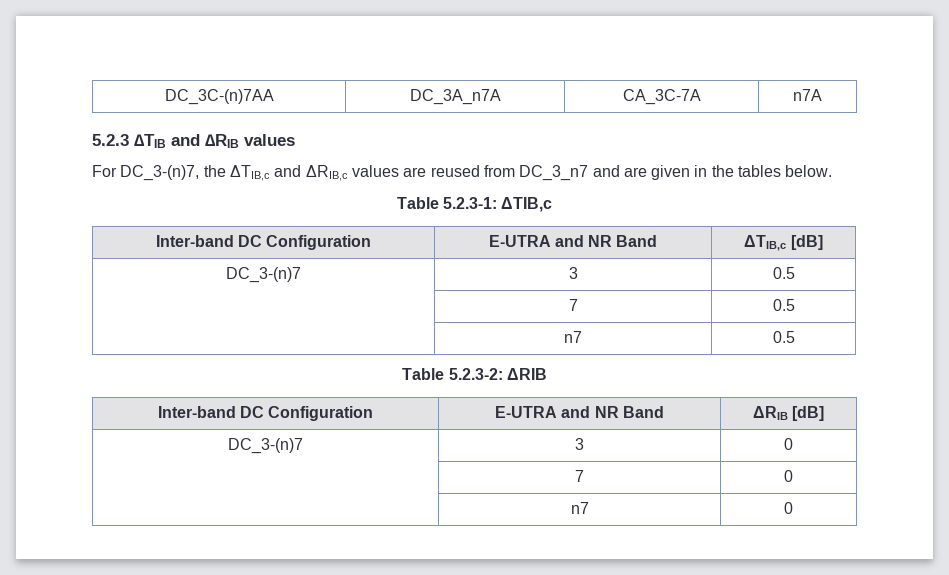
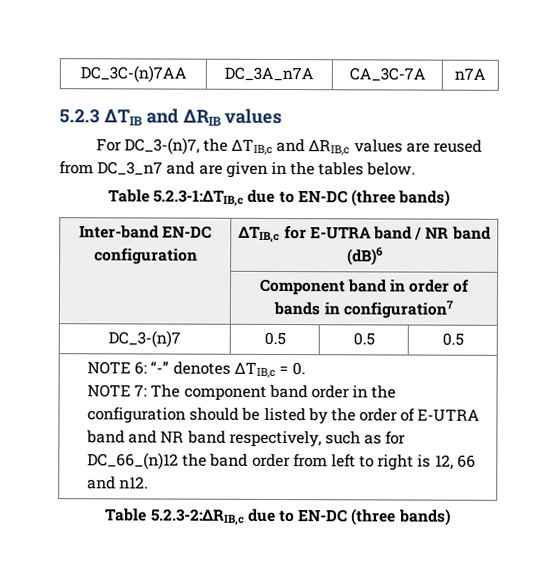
- Table 5.2.3-1: ΔTIB,c
- Inter-band DC Configuration | E-UTRA and NR Band | ΔTIB,c [dB]
- DC_3-(n)7 | 3 | 0.5
- | 7 | 0.5
- | n7 | 0.5
- Table 5.2.3-2: ΔRIB
- Inter-band DC Configuration | E-UTRA and NR Band | ΔRIB [dB]
- DC_3-(n)7 | 3 | 0
- | 7 | 0
- | n7 | 0
+ Table 5.2.3-1:ΔTIB,c due to EN-DC (three bands)
+ Inter-band EN-DC configuration | ΔTIB,c for E-UTRA band / NR band (dB)6
+ | Component band in order of bands in configuration7
+ DC_3-(n)7 | 0.5 | 0.5 | 0.5
+ NOTE 6: “-” denotes ΔTIB,c = 0.
+ NOTE 7: The component band order in the configuration should be listed by the order of E-UTRA band and NR band respectively, such as for DC_66_(n)12 the band order from left to right is 12, 66 and n12.
+ Table 5.2.3-2:ΔRIB,c due to EN-DC (three bands)

